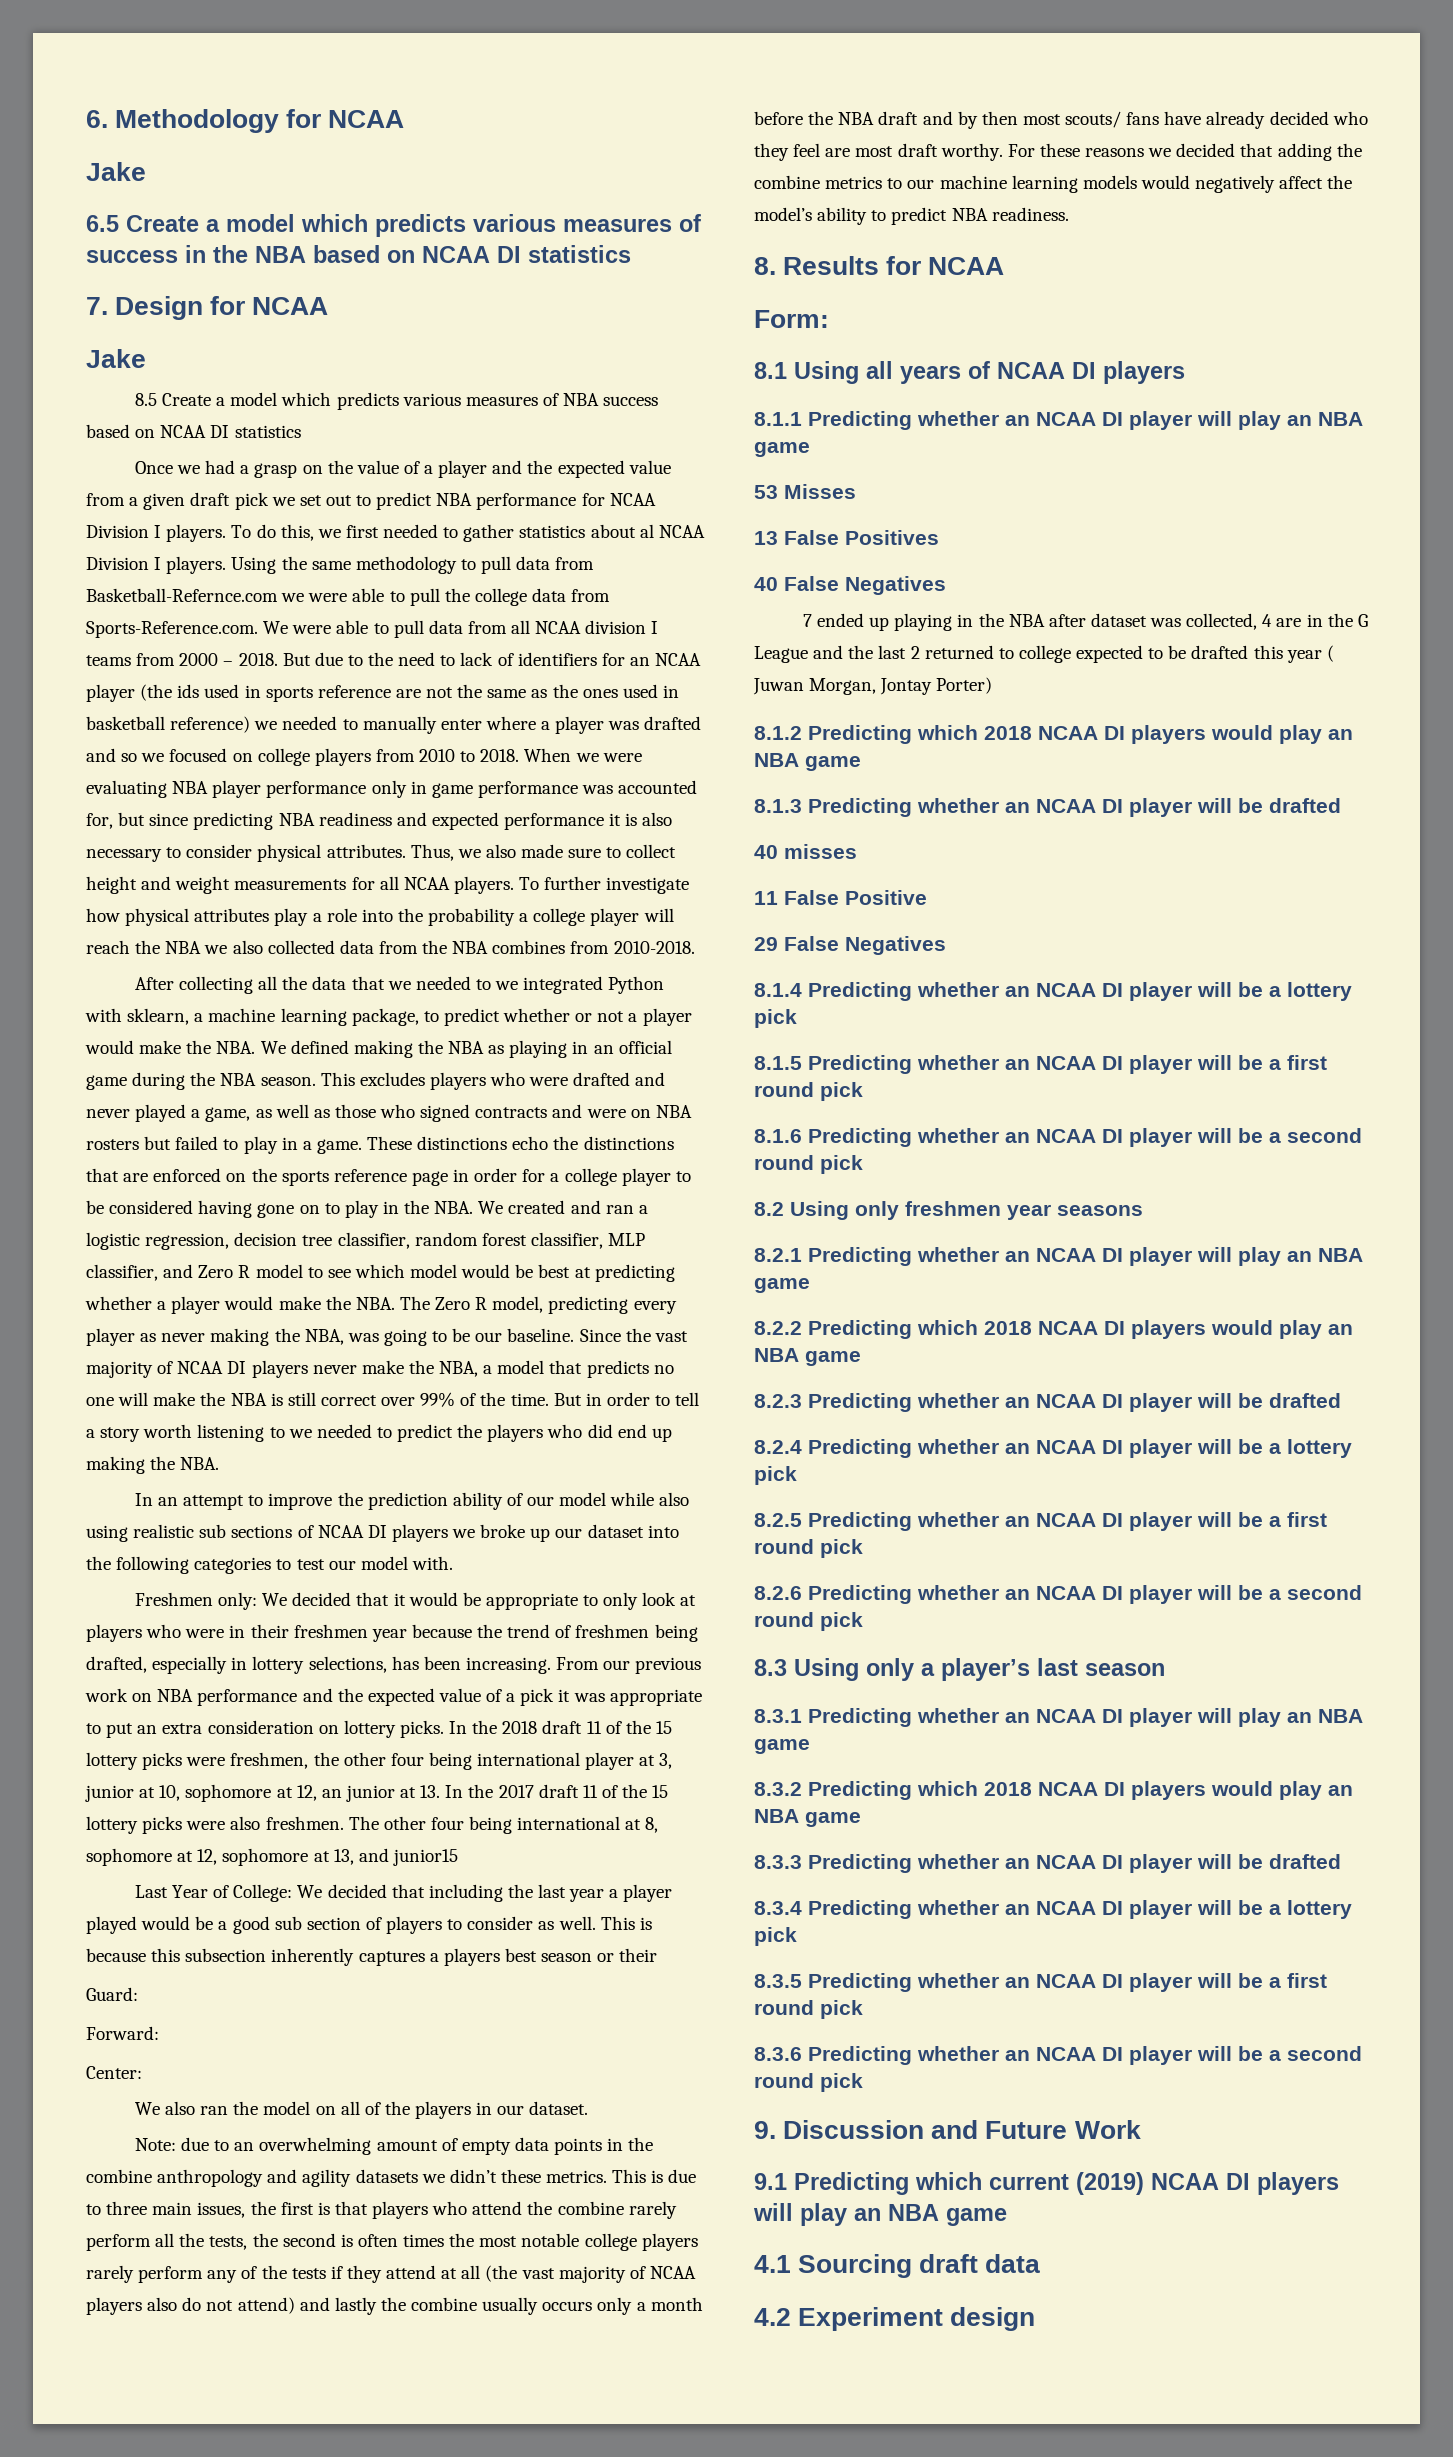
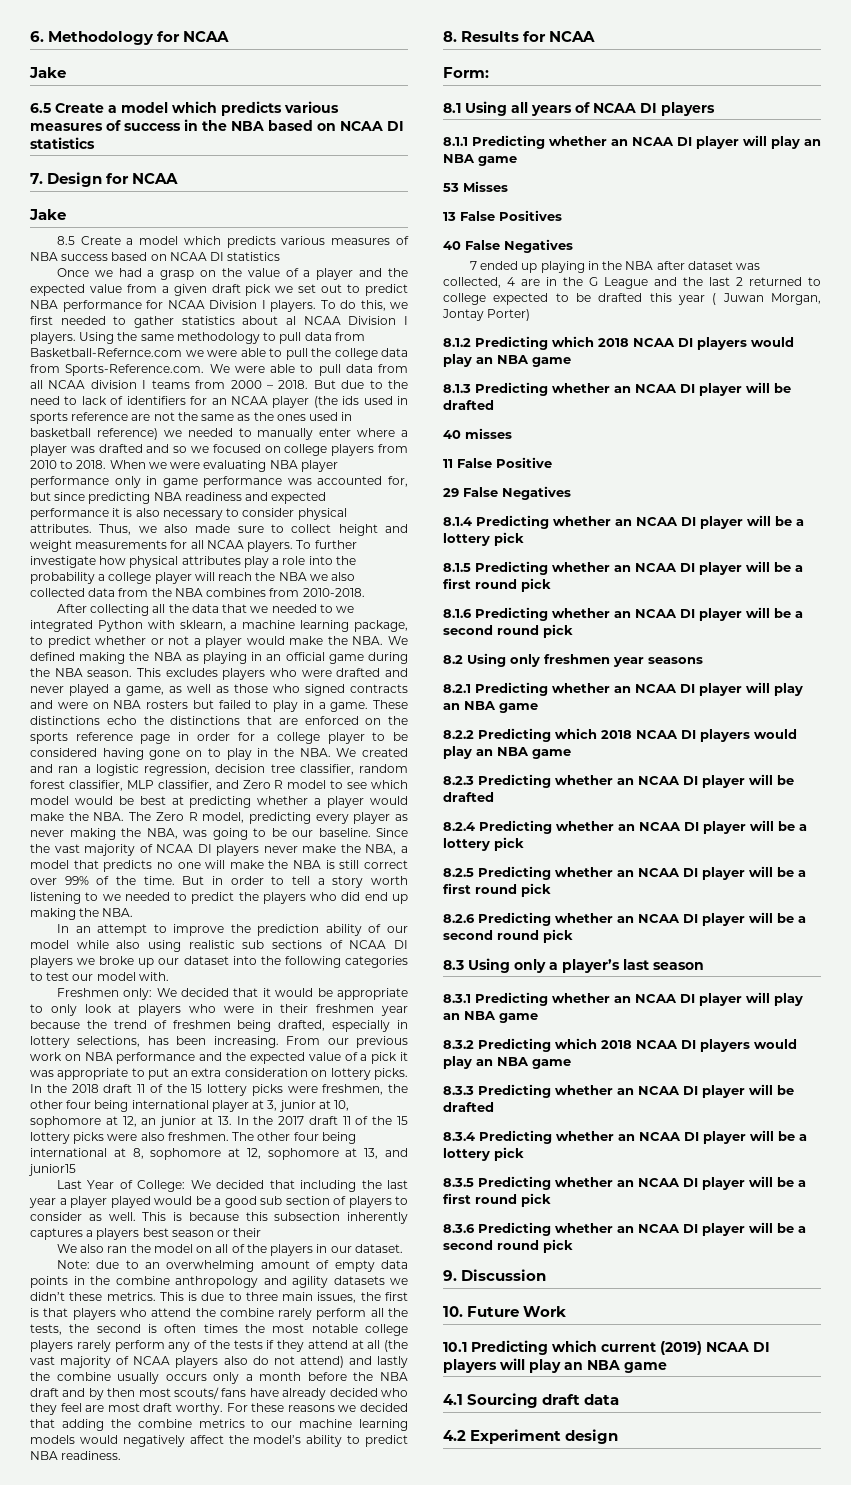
- Guard:
- Forward:
- Center:
- 9. Discussion and Future Work
+ 9. Discussion
+ 10. Future Work
- 9.1 Predicting which current (2019) NCAA DI players will play an NBA game
+ 10.1 Predicting which current (2019) NCAA DI players will play an NBA game

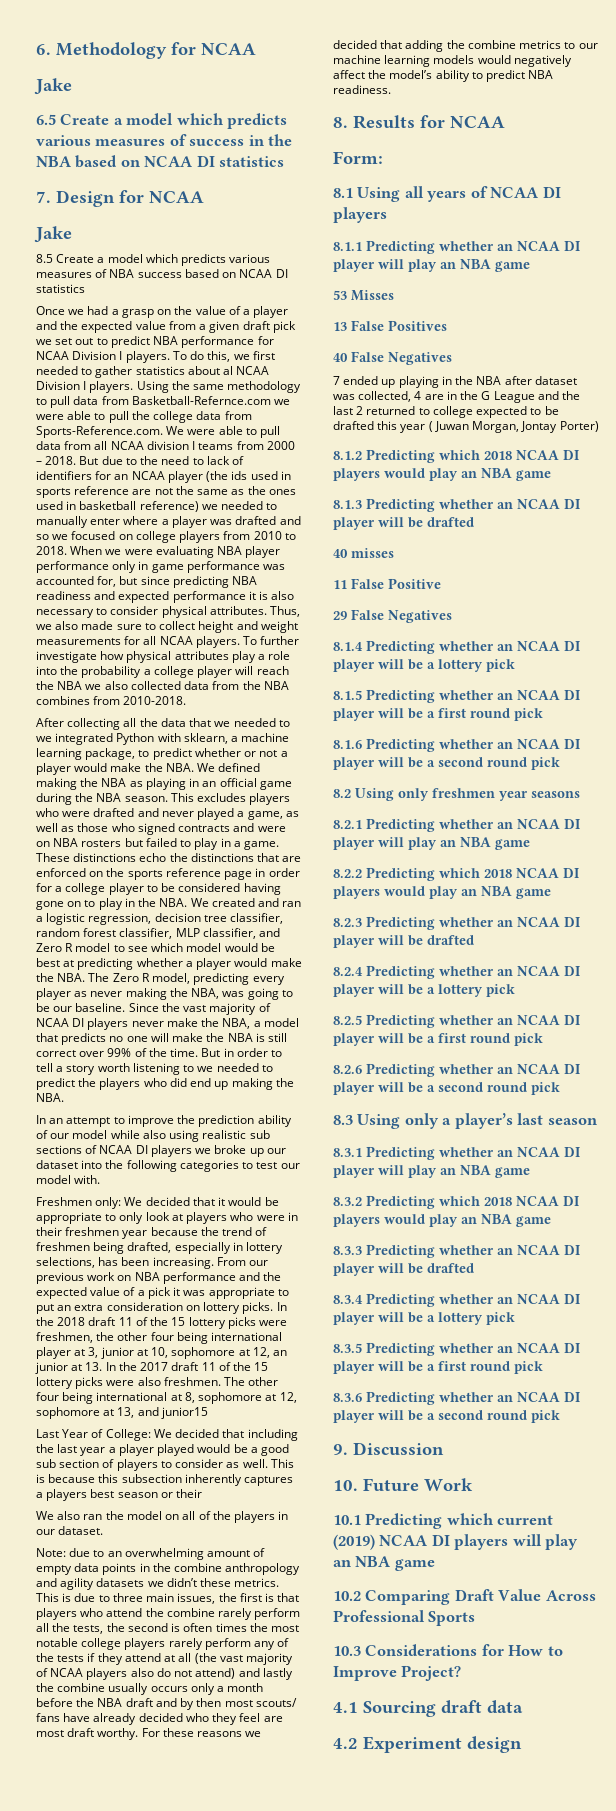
+ 10.2 Comparing Draft Value Across Professional Sports
+ 10.3 Considerations for How to Improve Project?

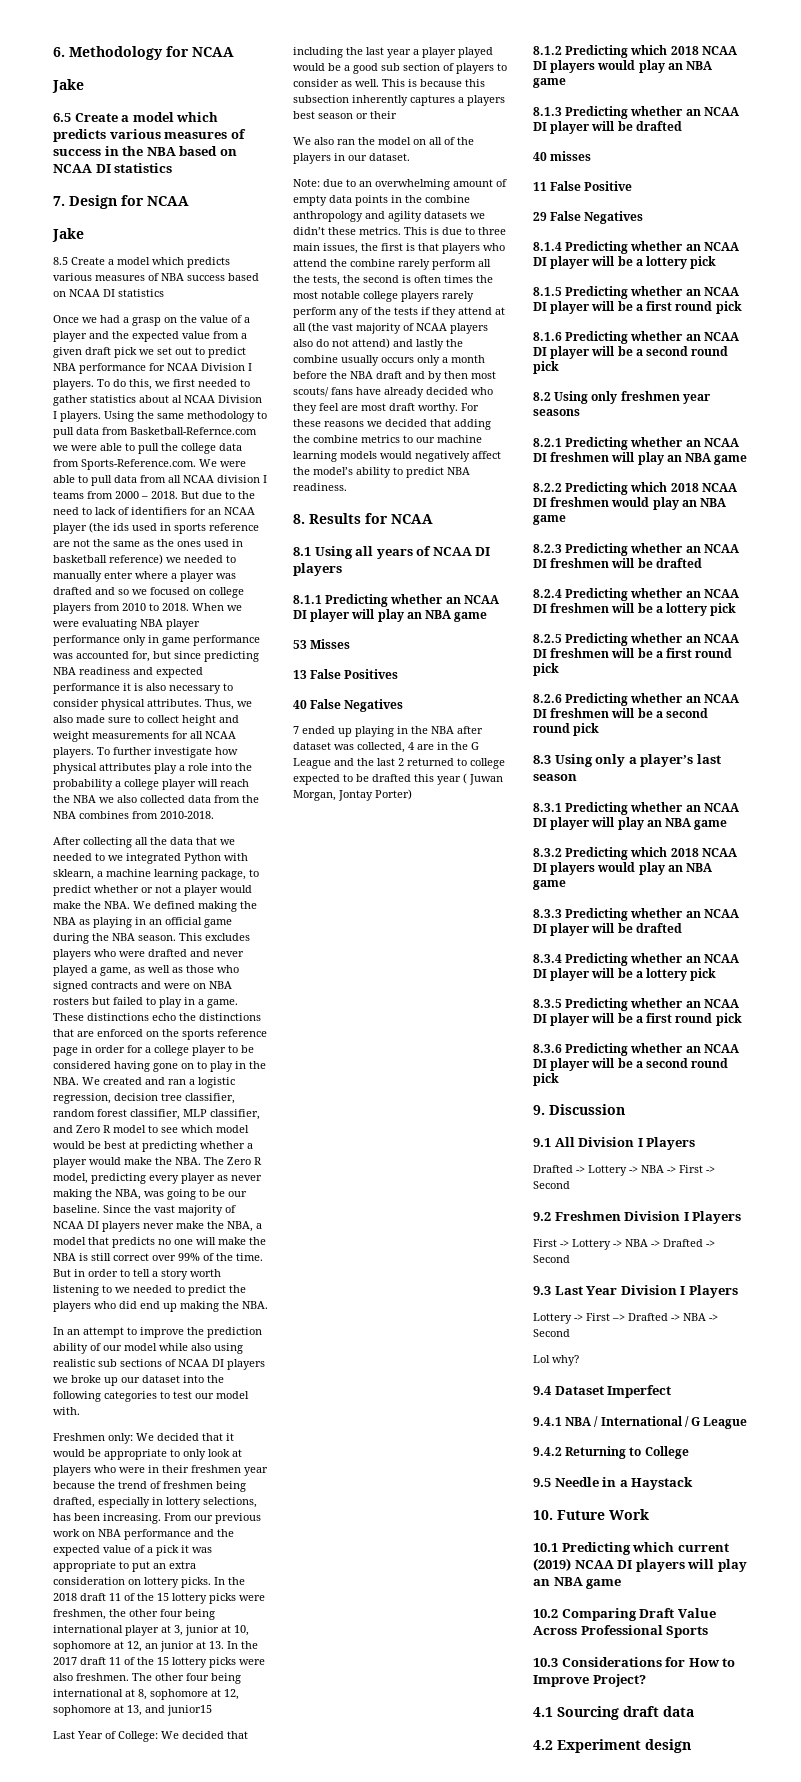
- Form:
- 8.2.1 Predicting whether an NCAA DI player will play an NBA game
+ 8.2.1 Predicting whether an NCAA DI freshmen will play an NBA game
- 8.2.2 Predicting which 2018 NCAA DI players would play an NBA game
+ 8.2.2 Predicting which 2018 NCAA DI freshmen would play an NBA game
- 8.2.3 Predicting whether an NCAA DI player will be drafted
+ 8.2.3 Predicting whether an NCAA DI freshmen will be drafted
- 8.2.4 Predicting whether an NCAA DI player will be a lottery pick
+ 8.2.4 Predicting whether an NCAA DI freshmen will be a lottery pick
- 8.2.5 Predicting whether an NCAA DI player will be a first round pick
+ 8.2.5 Predicting whether an NCAA DI freshmen will be a first round pick
- 8.2.6 Predicting whether an NCAA DI player will be a second round pick
+ 8.2.6 Predicting whether an NCAA DI freshmen will be a second round pick
+ 9.1 All Division I Players
+ Drafted -> Lottery -> NBA -> First -> Second
+ 9.2 Freshmen Division I Players
+ First -> Lottery -> NBA -> Drafted -> Second
+ 9.3 Last Year Division I Players
+ Lottery -> First –> Drafted -> NBA -> Second
+ Lol why?
+ 9.4 Dataset Imperfect
+ 9.4.1 NBA / International / G League
+ 9.4.2 Returning to College
+ 9.5 Needle in a Haystack

